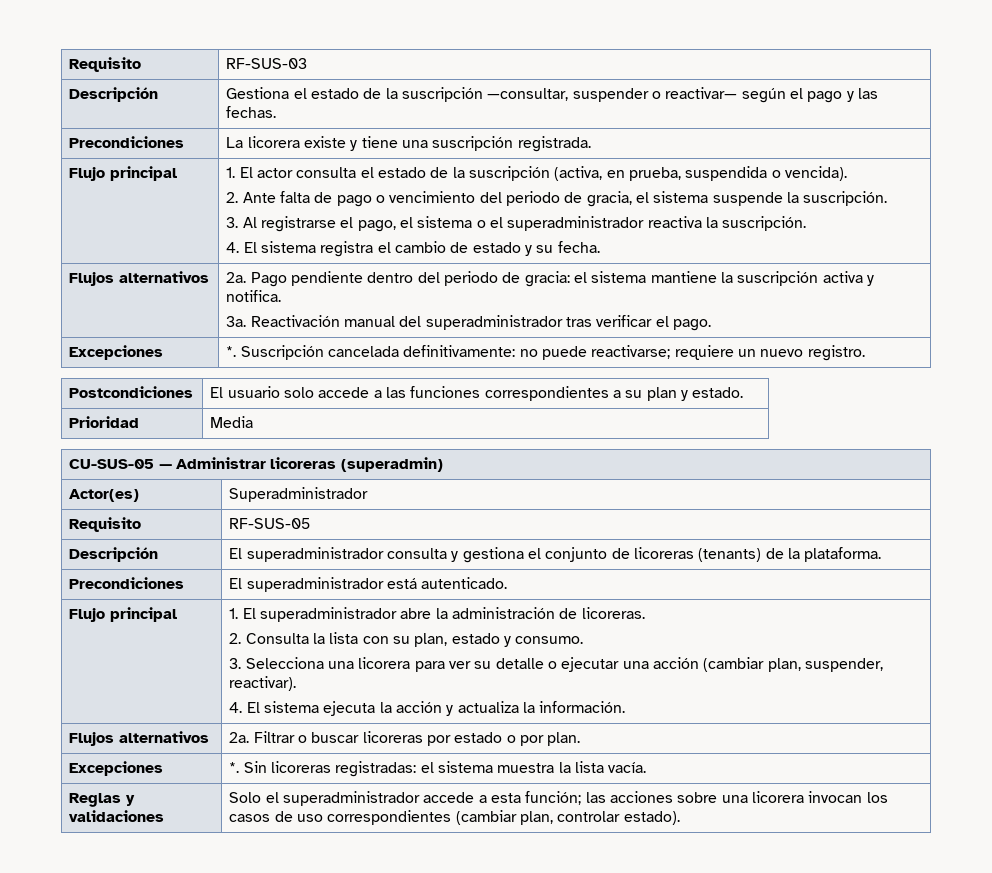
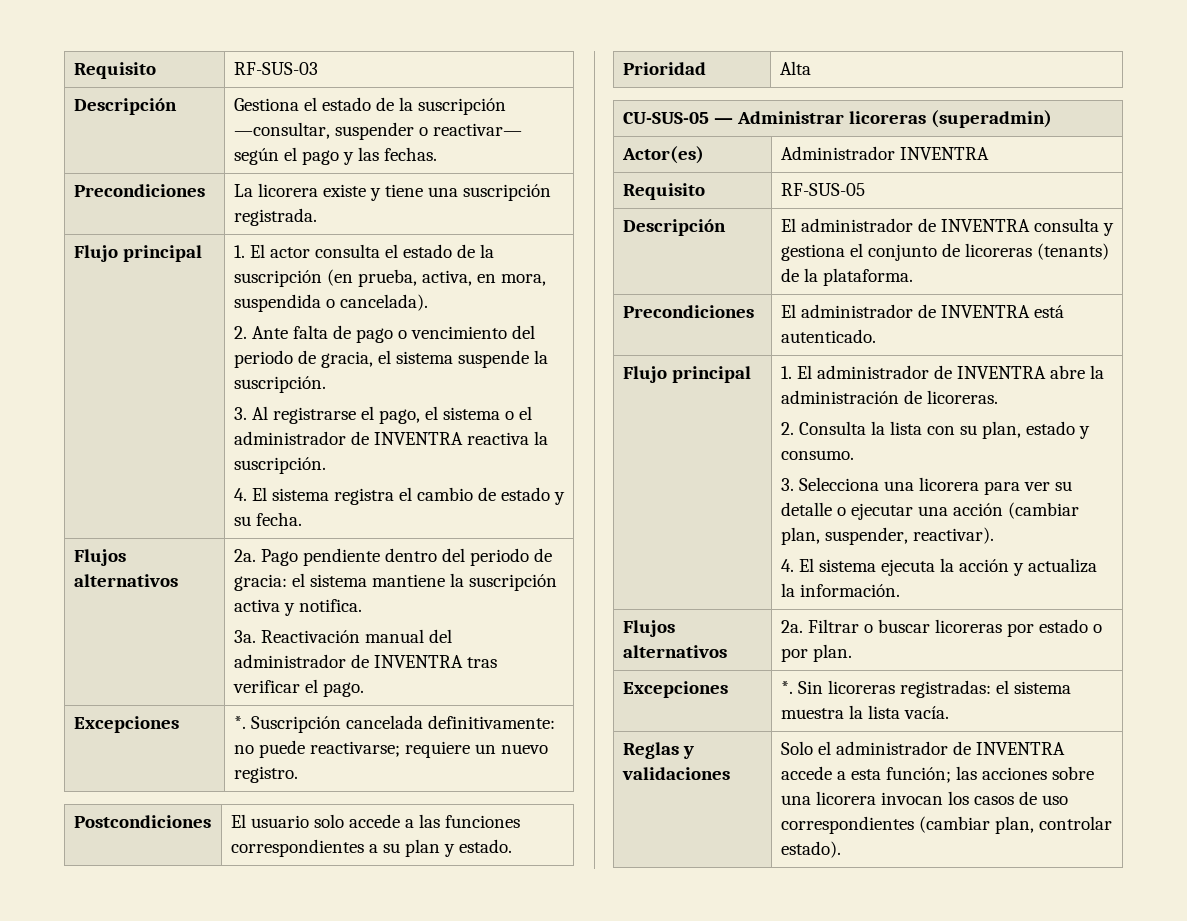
- 1. El actor consulta el estado de la suscripción (activa, en prueba, suspendida o vencida).
+ 1. El actor consulta el estado de la suscripción (en prueba, activa, en mora, suspendida o cancelada).
- 3. Al registrarse el pago, el sistema o el superadministrador reactiva la suscripción.
+ 3. Al registrarse el pago, el sistema o el administrador de INVENTRA reactiva la suscripción.
  Flujos alternativos | 2a. Pago pendiente dentro del periodo de gracia: el sistema mantiene la suscripción activa y notifica.
- 3a. Reactivación manual del superadministrador tras verificar el pago.
+ 3a. Reactivación manual del administrador de INVENTRA tras verificar el pago.
- Prioridad | Media
+ Prioridad | Alta
- Actor(es) | Superadministrador
+ Actor(es) | Administrador INVENTRA
- Descripción | El superadministrador consulta y gestiona el conjunto de licoreras (tenants) de la plataforma.
+ Descripción | El administrador de INVENTRA consulta y gestiona el conjunto de licoreras (tenants) de la plataforma.
- Precondiciones | El superadministrador está autenticado.
+ Precondiciones | El administrador de INVENTRA está autenticado.
- 1. El superadministrador abre la administración de licoreras.
+ 1. El administrador de INVENTRA abre la administración de licoreras.
- Reglas y validaciones | Solo el superadministrador accede a esta función; las acciones sobre una licorera invocan los casos de uso correspondientes (cambiar plan, controlar estado).
+ Reglas y validaciones | Solo el administrador de INVENTRA accede a esta función; las acciones sobre una licorera invocan los casos de uso correspondientes (cambiar plan, controlar estado).

